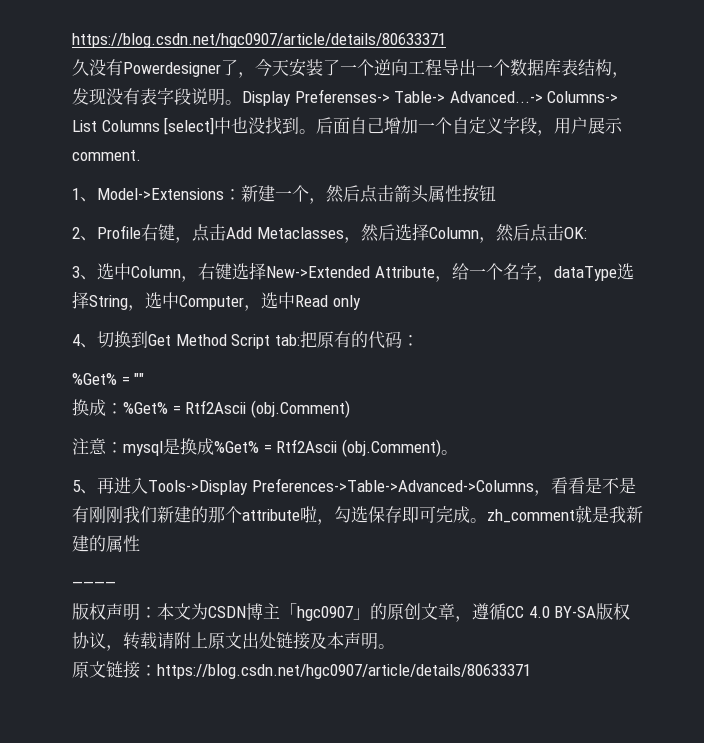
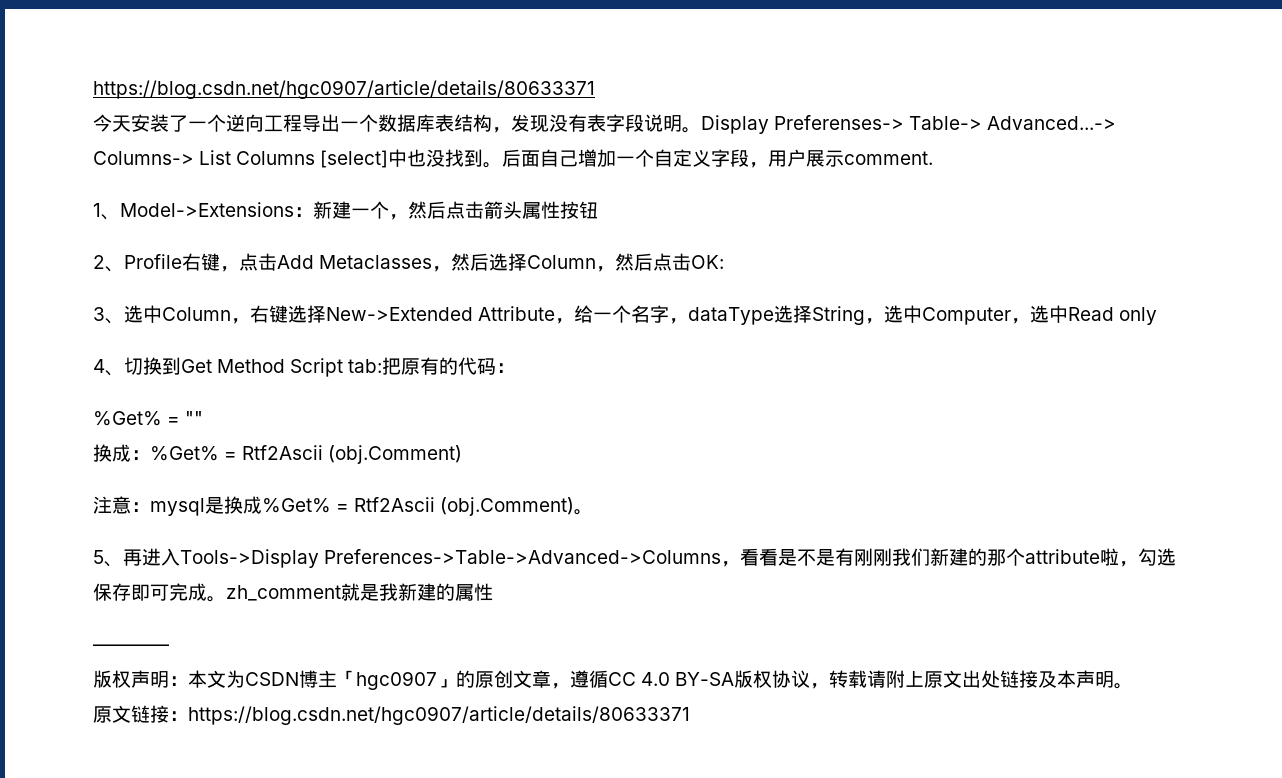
- 久没有Powerdesigner了，今天安装了一个逆向工程导出一个数据库表结构，发现没有表字段说明。
+ 今天安装了一个逆向工程导出一个数据库表结构，发现没有表字段说明。

